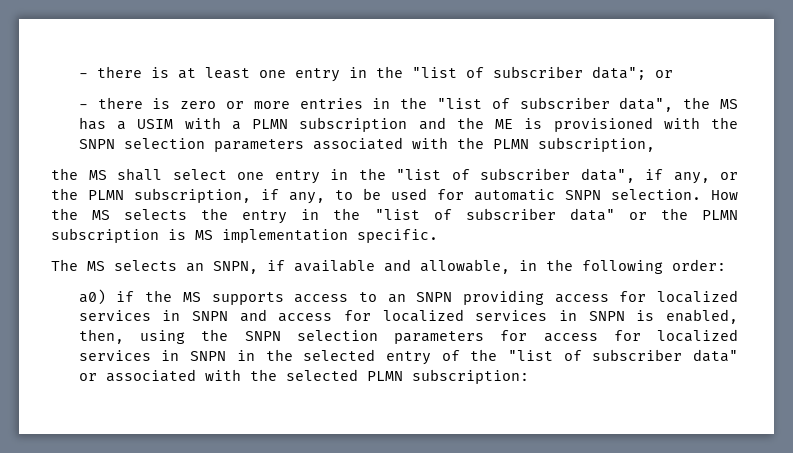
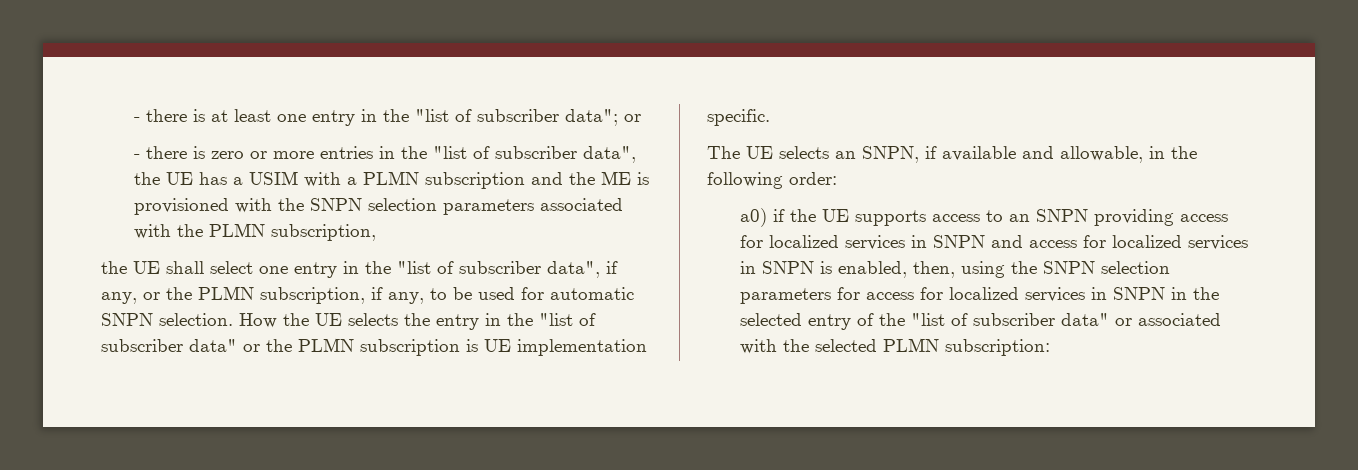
- - there is zero or more entries in the "list of subscriber data", the MS has a USIM with a PLMN subscription and the ME is provisioned with the SNPN selection parameters associated with the PLMN subscription,
+ - there is zero or more entries in the "list of subscriber data", the UE has a USIM with a PLMN subscription and the ME is provisioned with the SNPN selection parameters associated with the PLMN subscription,
- the MS shall select one entry in the "list of subscriber data", if any, or the PLMN subscription, if any, to be used for automatic SNPN selection.
+ the UE shall select one entry in the "list of subscriber data", if any, or the PLMN subscription, if any, to be used for automatic SNPN selection.
- How the MS selects the entry in the "list of subscriber data" or the PLMN subscription is MS implementation specific.
+ How the UE selects the entry in the "list of subscriber data" or the PLMN subscription is UE implementation specific.
- The MS selects an SNPN, if available and allowable, in the following order:
+ The UE selects an SNPN, if available and allowable, in the following order:
- a0) if the MS supports access to an SNPN providing access for localized services in SNPN and access for localized services in SNPN is enabled, then, using the SNPN selection parameters for access for localized services in SNPN in the selected entry of the "list of subscriber data" or associated with the selected PLMN subscription:
+ a0) if the UE supports access to an SNPN providing access for localized services in SNPN and access for localized services in SNPN is enabled, then, using the SNPN selection parameters for access for localized services in SNPN in the selected entry of the "list of subscriber data" or associated with the selected PLMN subscription:

